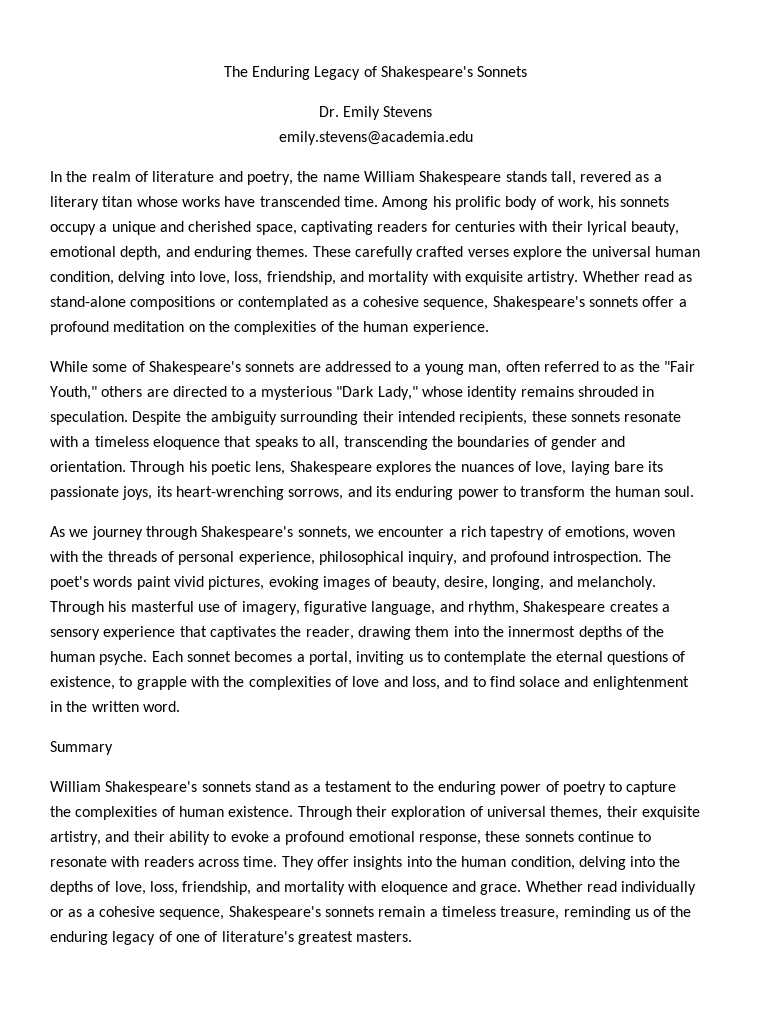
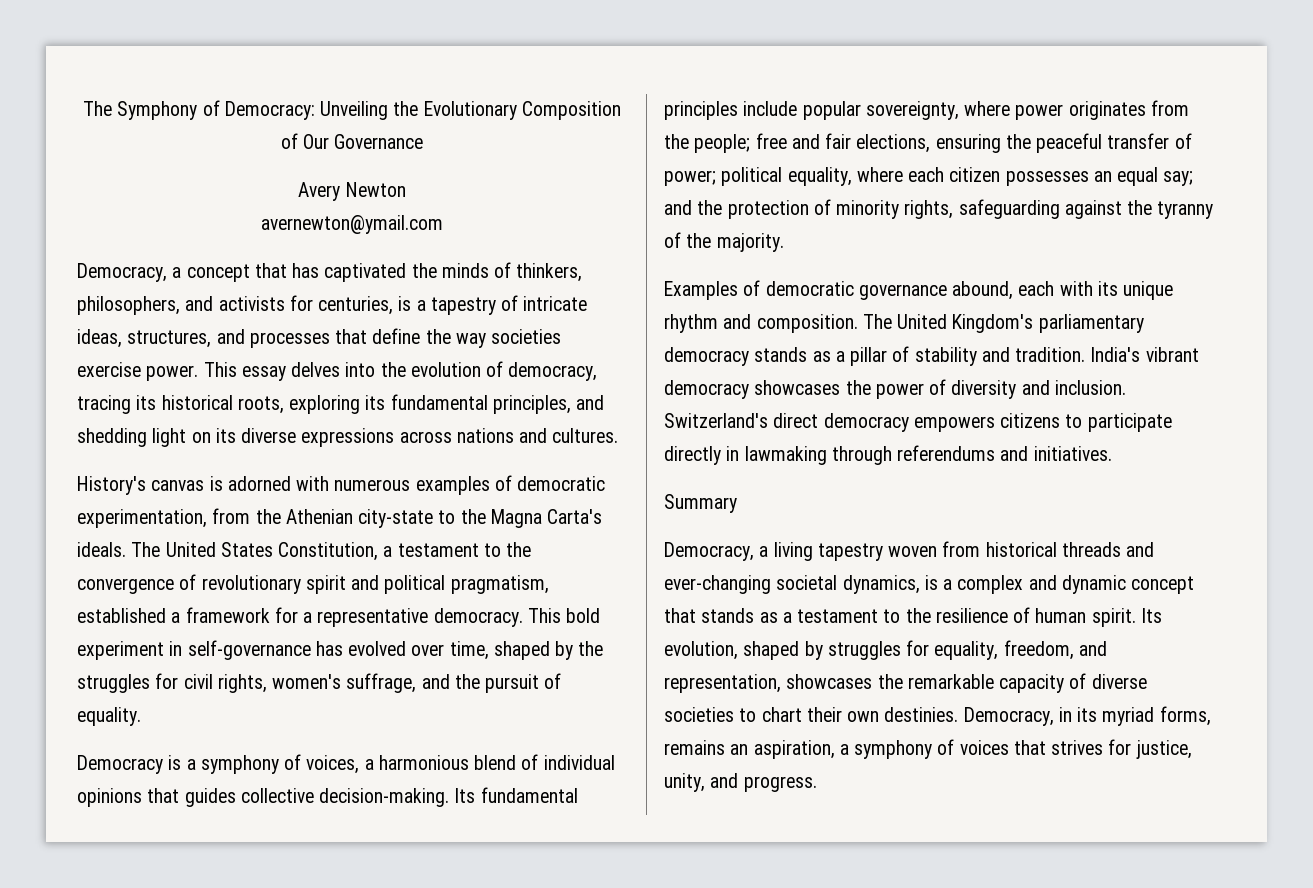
- The Enduring Legacy of Shakespeare's Sonnets
- Dr. Emily Stevens
- emily.stevens@academia.edu
- In the realm of literature and poetry, the name William Shakespeare stands tall, revered as a literary titan whose works have transcended time. Among his prolific body of work, his sonnets occupy a unique and cherished space, captivating readers for centuries with their lyrical beauty, emotional depth, and enduring themes. These carefully crafted verses explore the universal human condition, delving into love, loss, friendship, and mortality with exquisite artistry. Whether read as stand-alone compositions or contemplated as a cohesive sequence, Shakespeare's sonnets offer a profound meditation on the complexities of the human experience.
- While some of Shakespeare's sonnets are addressed to a young man, often referred to as the "Fair Youth," others are directed to a mysterious "Dark Lady," whose identity remains shrouded in speculation. Despite the ambiguity surrounding their intended recipients, these sonnets resonate with a timeless eloquence that speaks to all, transcending the boundaries of gender and orientation. Through his poetic lens, Shakespeare explores the nuances of love, laying bare its passionate joys, its heart-wrenching sorrows, and its enduring power to transform the human soul.
- As we journey through Shakespeare's sonnets, we encounter a rich tapestry of emotions, woven with the threads of personal experience, philosophical inquiry, and profound introspection. The poet's words paint vivid pictures, evoking images of beauty, desire, longing, and melancholy. Through his masterful use of imagery, figurative language, and rhythm, Shakespeare creates a sensory experience that captivates the reader, drawing them into the innermost depths of the human psyche. Each sonnet becomes a portal, inviting us to contemplate the eternal questions of existence, to grapple with the complexities of love and loss, and to find solace and enlightenment in the written word.
+ The Symphony of Democracy: Unveiling the Evolutionary Composition of Our Governance
+ Avery Newton
+ avernewton@ymail.com
+ Democracy, a concept that has captivated the minds of thinkers, philosophers, and activists for centuries, is a tapestry of intricate ideas, structures, and processes that define the way societies exercise power. This essay delves into the evolution of democracy, tracing its historical roots, exploring its fundamental principles, and shedding light on its diverse expressions across nations and cultures.
+ History's canvas is adorned with numerous examples of democratic experimentation, from the Athenian city-state to the Magna Carta's ideals. The United States Constitution, a testament to the convergence of revolutionary spirit and political pragmatism, established a framework for a representative democracy. This bold experiment in self-governance has evolved over time, shaped by the struggles for civil rights, women's suffrage, and the pursuit of equality.
+ Democracy is a symphony of voices, a harmonious blend of individual opinions that guides collective decision-making. Its fundamental principles include popular sovereignty, where power originates from the people; free and fair elections, ensuring the peaceful transfer of power; political equality, where each citizen possesses an equal say; and the protection of minority rights, safeguarding against the tyranny of the majority.
+ Examples of democratic governance abound, each with its unique rhythm and composition. The United Kingdom's parliamentary democracy stands as a pillar of stability and tradition. India's vibrant democracy showcases the power of diversity and inclusion. Switzerland's direct democracy empowers citizens to participate directly in lawmaking through referendums and initiatives.
  Summary
- William Shakespeare's sonnets stand as a testament to the enduring power of poetry to capture the complexities of human existence. Through their exploration of universal themes, their exquisite artistry, and their ability to evoke a profound emotional response, these sonnets continue to resonate with readers across time. They offer insights into the human condition, delving into the depths of love, loss, friendship, and mortality with eloquence and grace. Whether read individually or as a cohesive sequence, Shakespeare's sonnets remain a timeless treasure, reminding us of the enduring legacy of one of literature's greatest masters.
+ Democracy, a living tapestry woven from historical threads and ever-changing societal dynamics, is a complex and dynamic concept that stands as a testament to the resilience of human spirit. Its evolution, shaped by struggles for equality, freedom, and representation, showcases the remarkable capacity of diverse societies to chart their own destinies. Democracy, in its myriad forms, remains an aspiration, a symphony of voices that strives for justice, unity, and progress.

